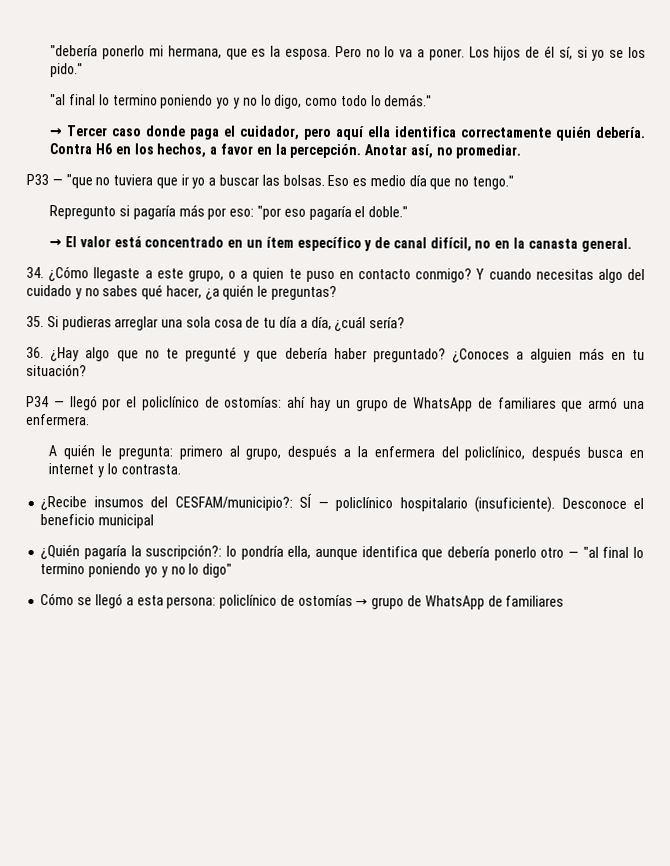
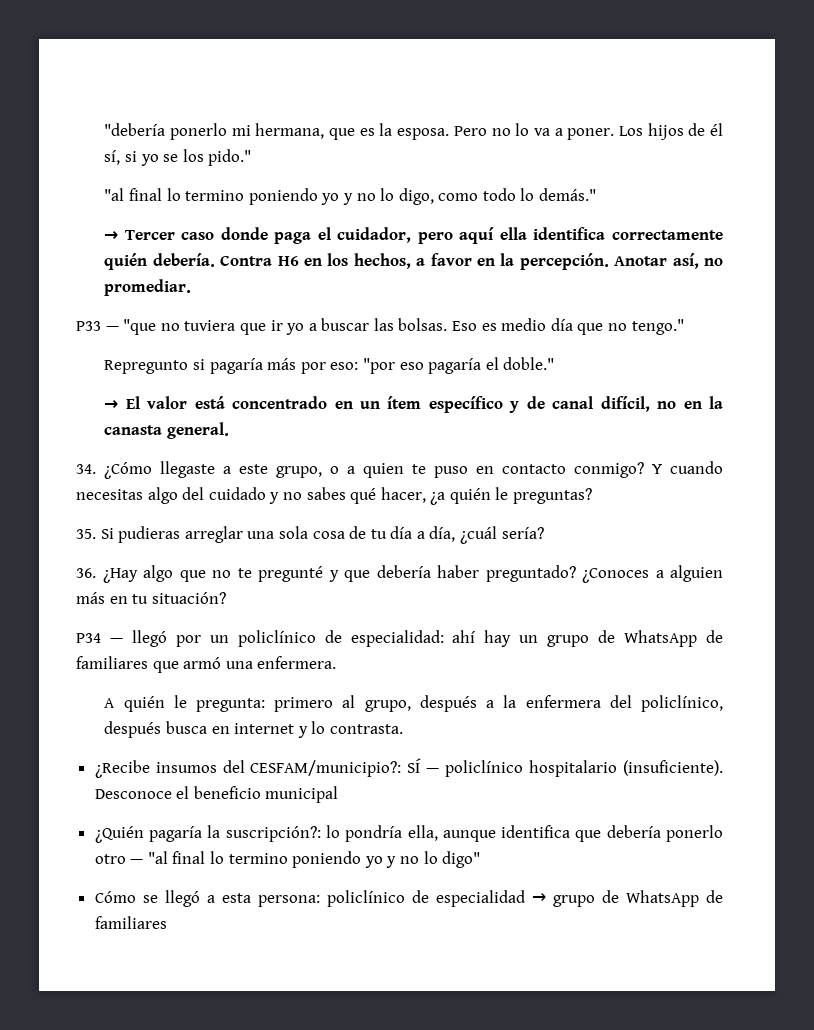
- P34 — llegó por el policlínico de ostomías: ahí hay un grupo de WhatsApp de familiares que armó una enfermera.
+ P34 — llegó por un policlínico de especialidad: ahí hay un grupo de WhatsApp de familiares que armó una enfermera.
- Cómo se llegó a esta persona: policlínico de ostomías → grupo de WhatsApp de familiares
+ Cómo se llegó a esta persona: policlínico de especialidad → grupo de WhatsApp de familiares

